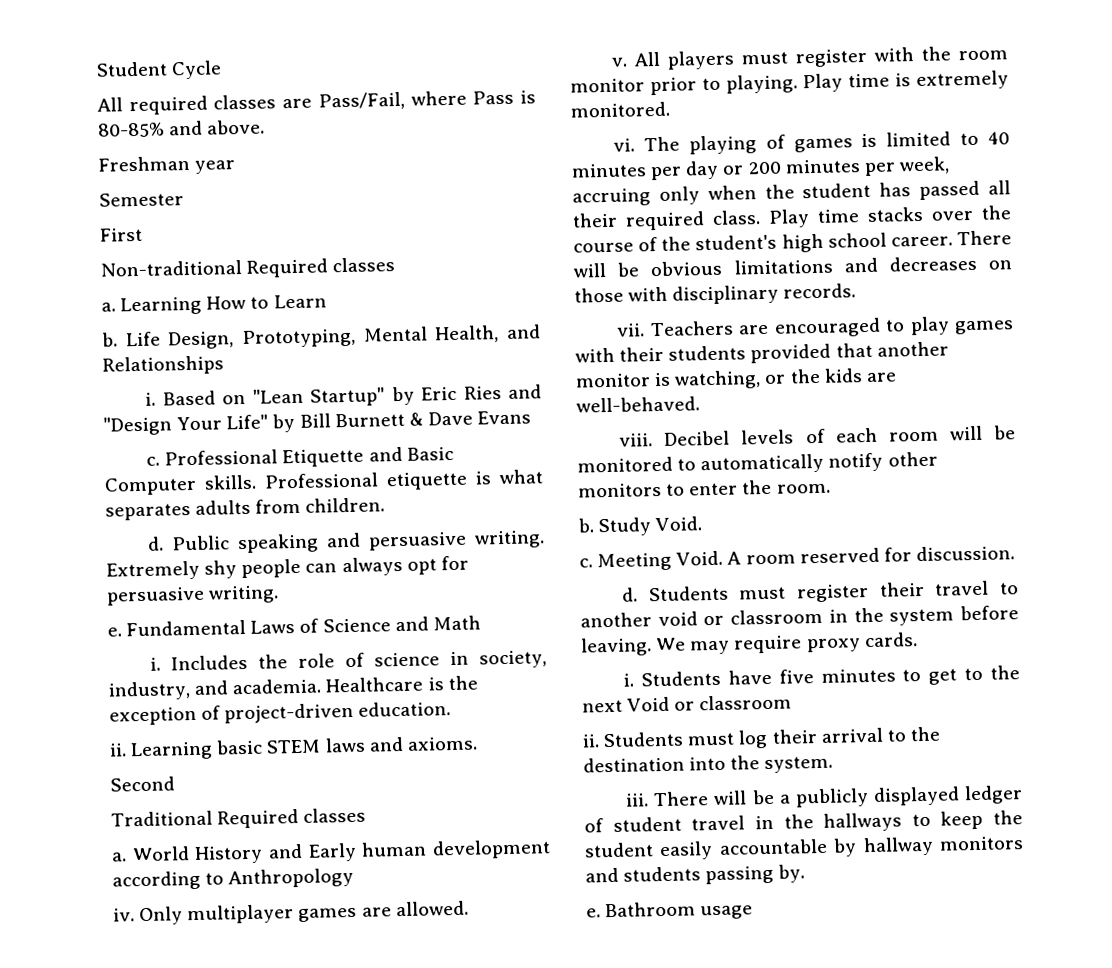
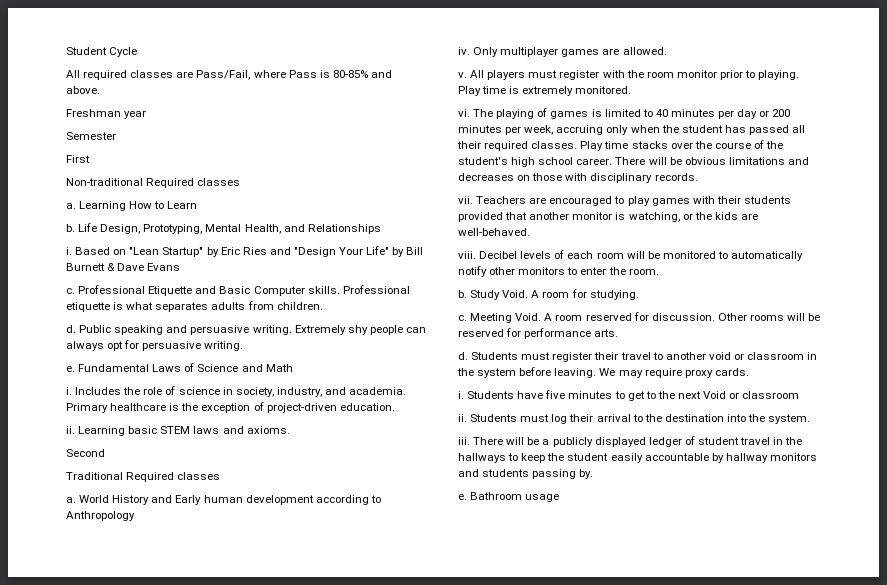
- Healthcare is the exception of project-driven education.
+ Primary healthcare is the exception of project-driven education.
- The playing of games is limited to 40 minutes per day or 200 minutes per week, accruing only when the student has passed all their required class.
+ The playing of games is limited to 40 minutes per day or 200 minutes per week, accruing only when the student has passed all their required classes.
+ A room for studying.
+ Other rooms will be reserved for performance arts.

